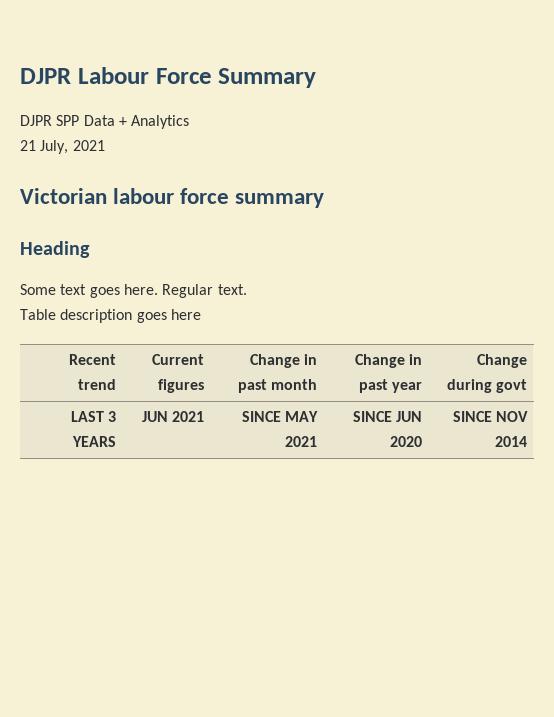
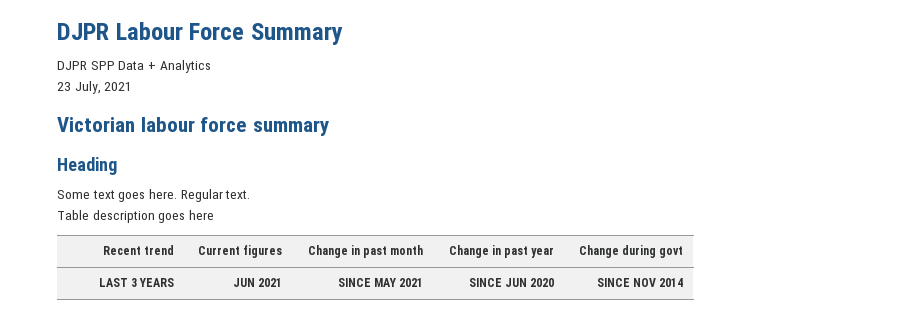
- 21 July, 2021
+ 23 July, 2021

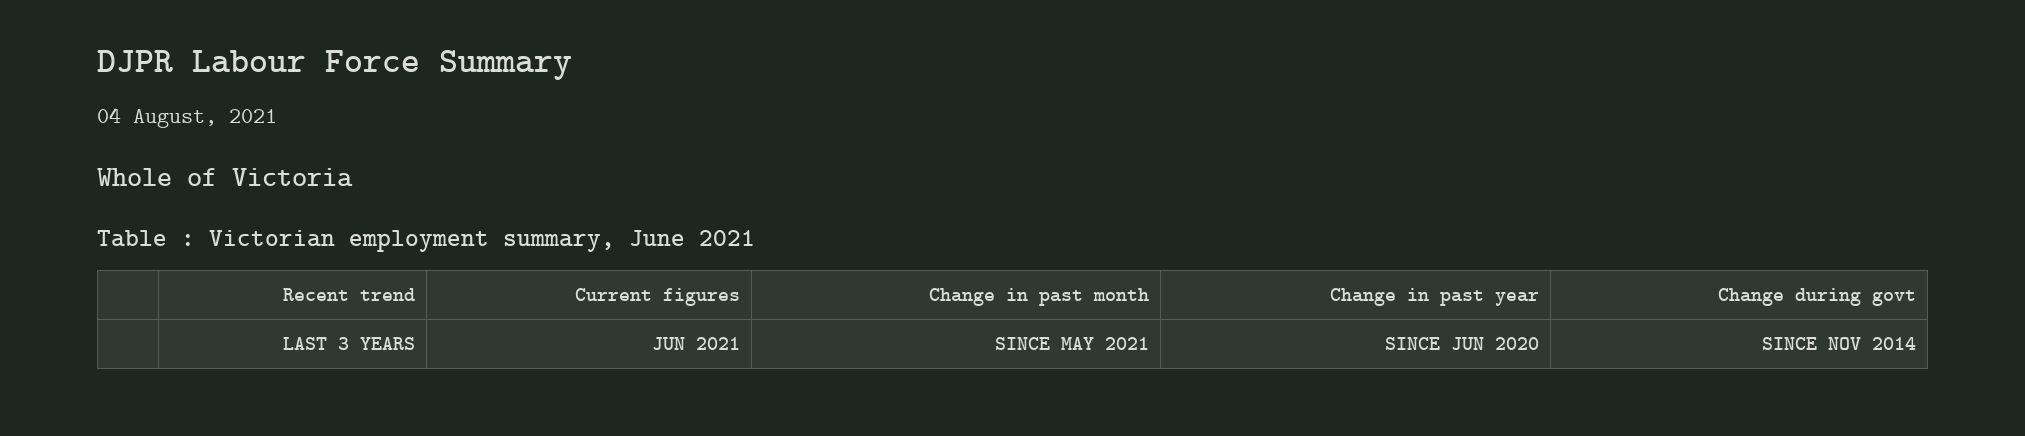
- DJPR SPP Data + Analytics
- 23 July, 2021
- Victorian labour force summary
- Heading
- Some text goes here. Regular text.
- Table description goes here
+ 04 August, 2021
+ Whole of Victoria
+ Table : Victorian employment summary, June 2021

